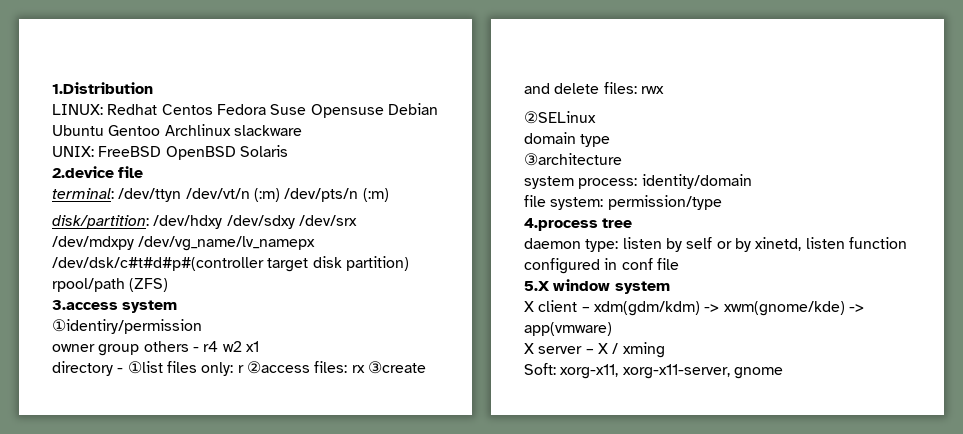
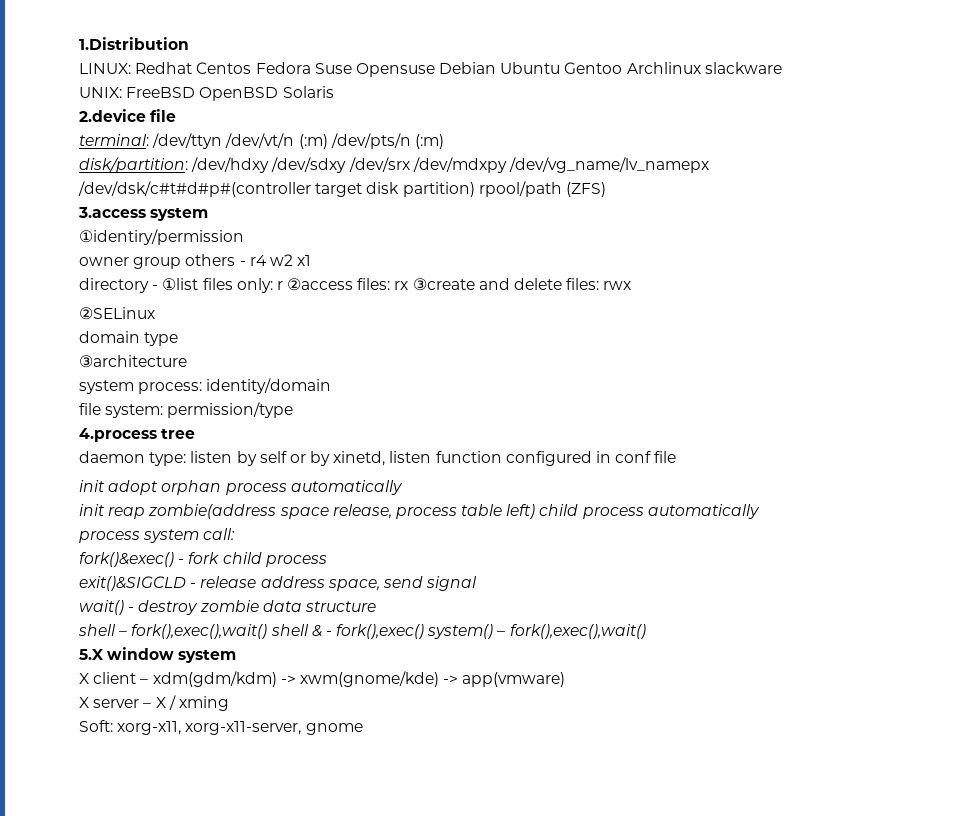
+ init adopt orphan process automatically
+ init reap zombie(address space release, process table left) child process automatically
+ process system call:
+ fork()&exec() - fork child process
+ exit()&SIGCLD - release address space, send signal
+ wait() - destroy zombie data structure
+ shell – fork(),exec(),wait() shell & - fork(),exec() system() – fork(),exec(),wait()

